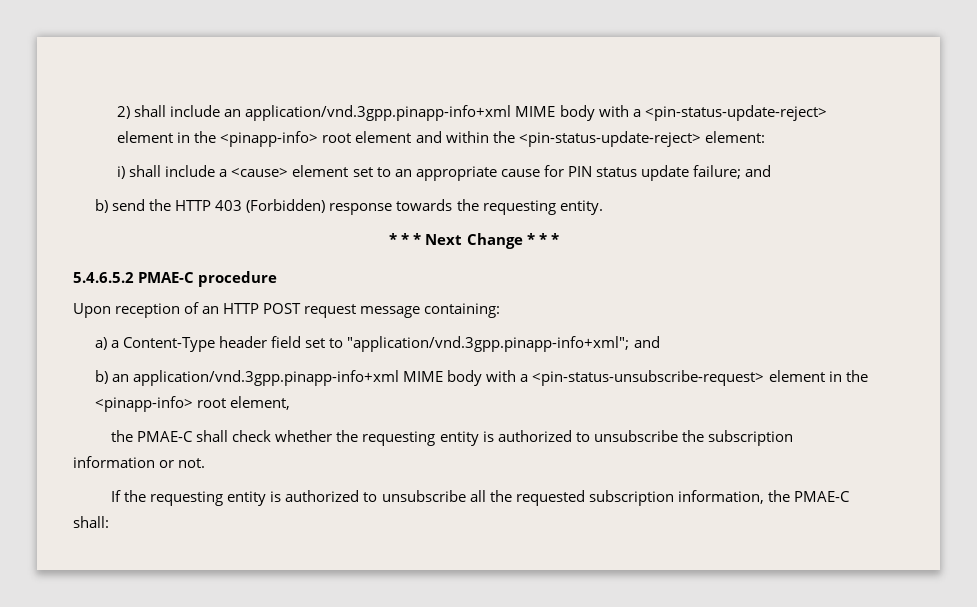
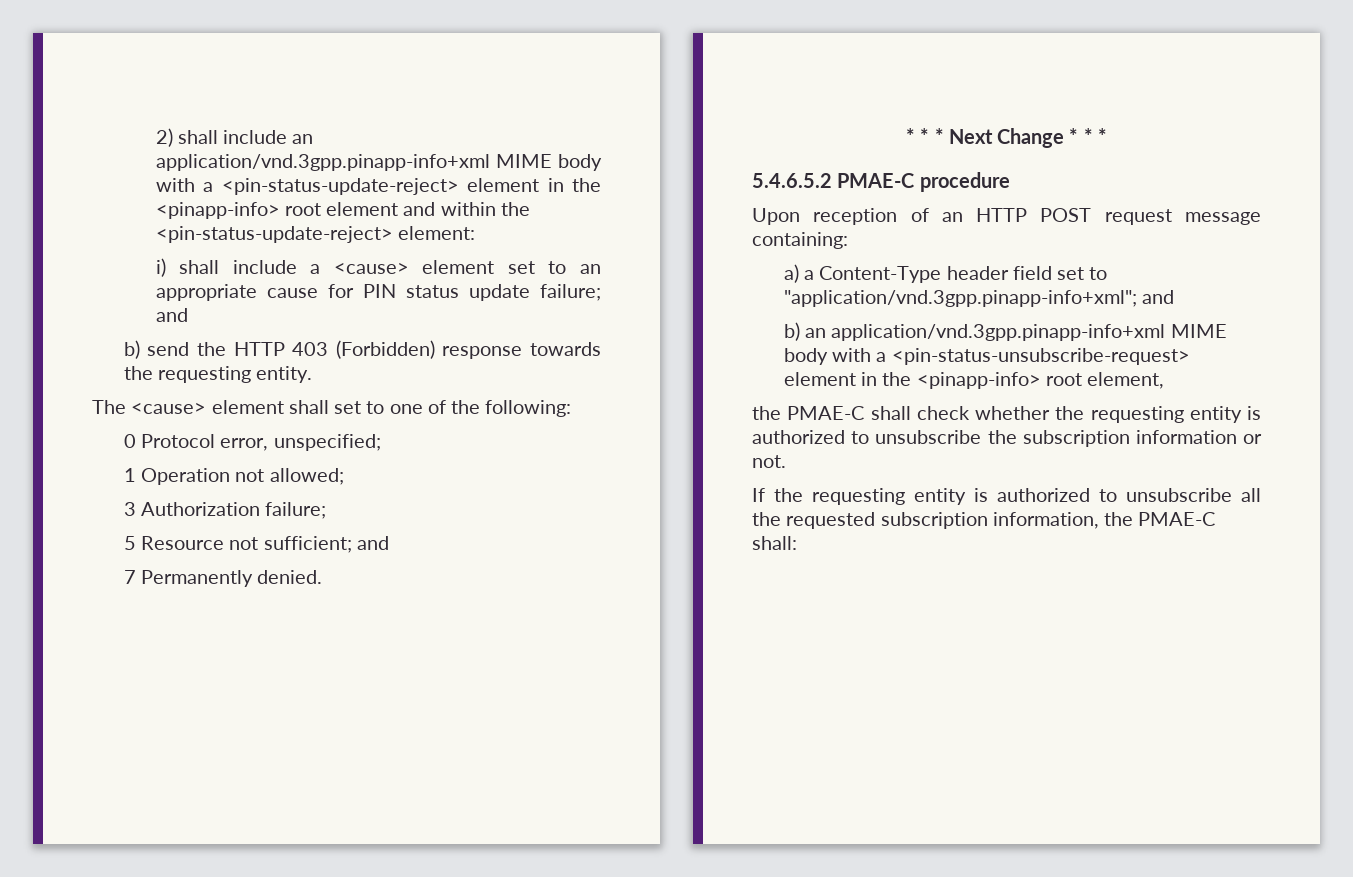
+ The <cause> element shall set to one of the following:
+ 0 Protocol error, unspecified;
+ 1 Operation not allowed;
+ 3 Authorization failure;
+ 5 Resource not sufficient; and
+ 7 Permanently denied.

